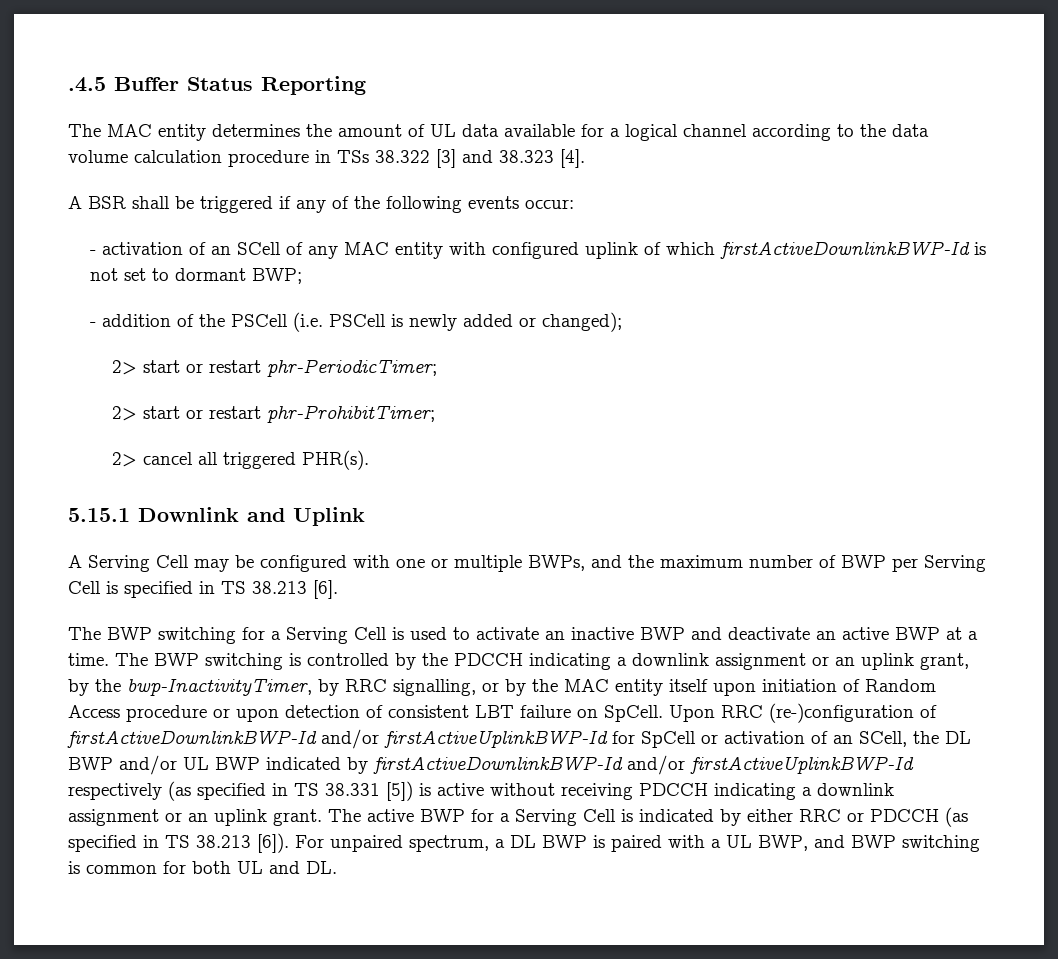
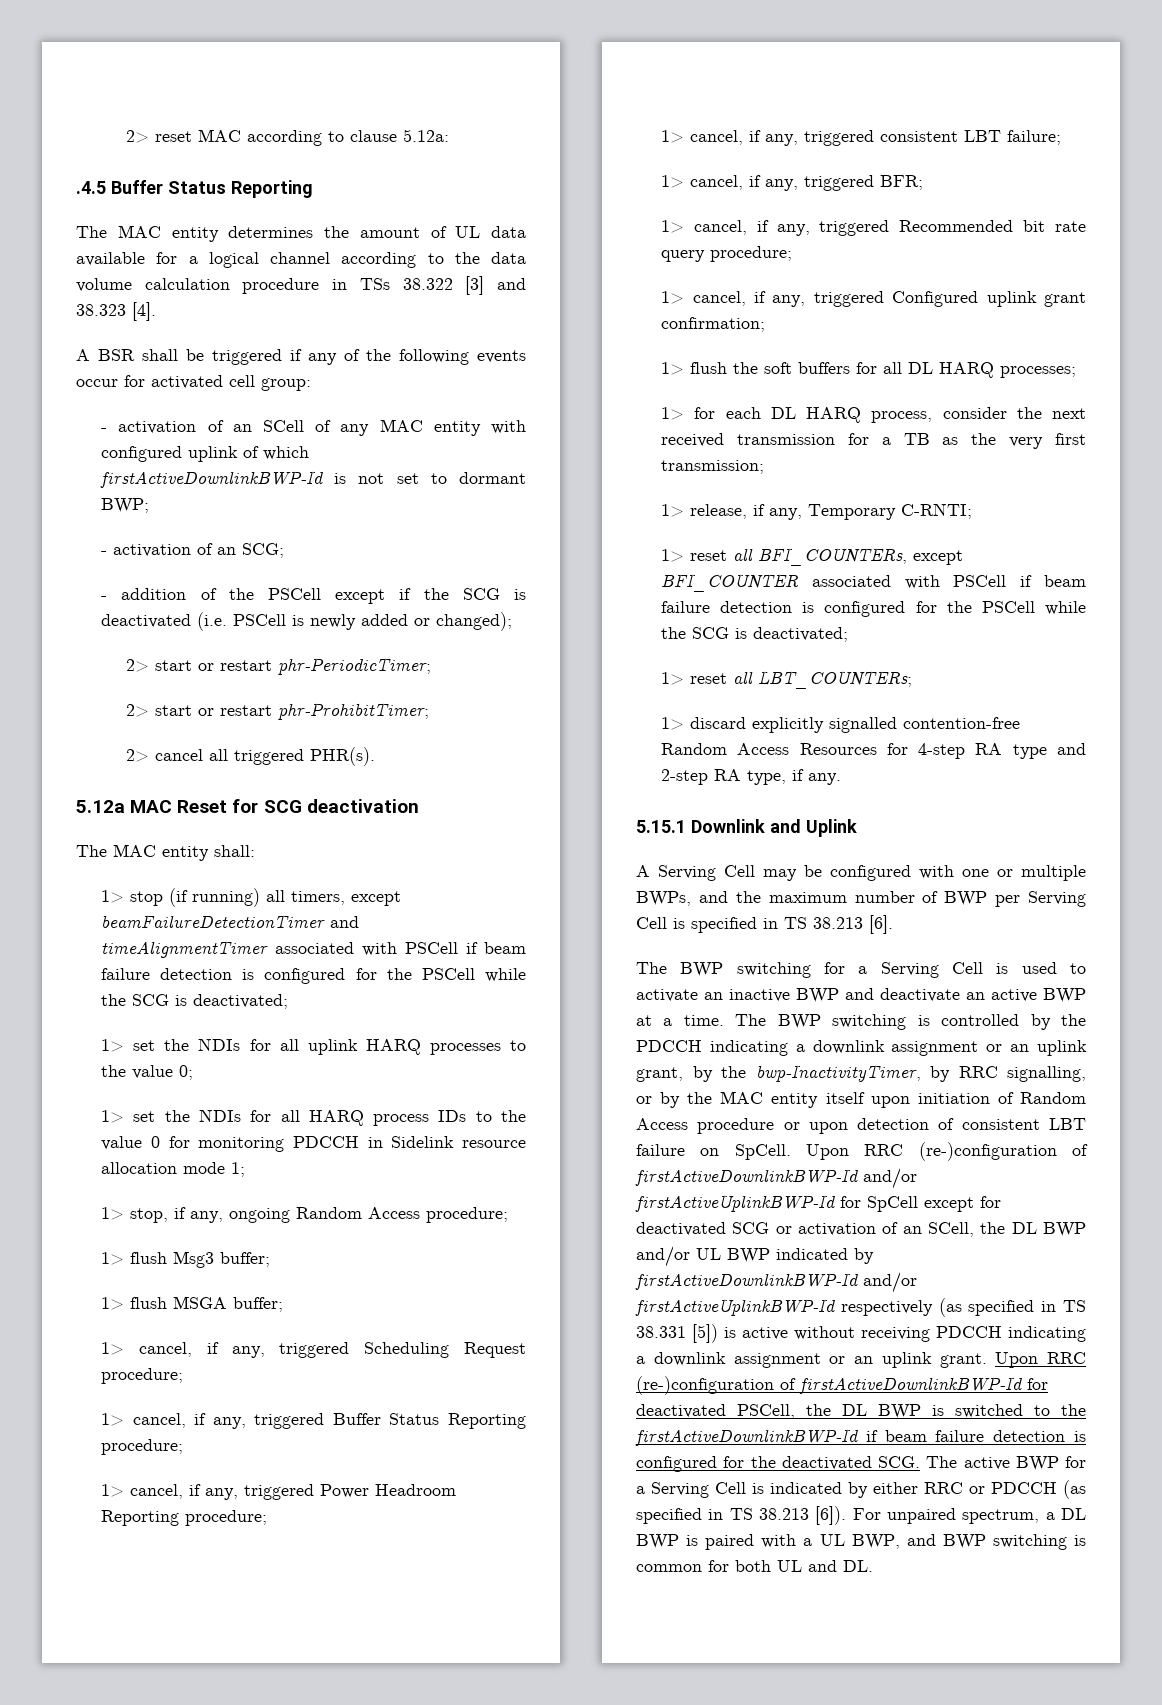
+ 2> reset MAC according to clause 5.12a:
- A BSR shall be triggered if any of the following events occur:
+ A BSR shall be triggered if any of the following events occur for activated cell group:
+ - activation of an SCG;
- - addition of the PSCell (i.e. PSCell is newly added or changed);
+ - addition of the PSCell except if the SCG is deactivated (i.e. PSCell is newly added or changed);
+ 5.12a MAC Reset for SCG deactivation
+ The MAC entity shall:
+ 1> stop (if running) all timers, except beamFailureDetectionTimer and timeAlignmentTimer associated with PSCell if beam failure detection is configured for the PSCell while the SCG is deactivated;
+ 1> set the NDIs for all uplink HARQ processes to the value 0;
+ 1> set the NDIs for all HARQ process IDs to the value 0 for monitoring PDCCH in Sidelink resource allocation mode 1;
+ 1> stop, if any, ongoing Random Access procedure;
+ 1> flush Msg3 buffer;
+ 1> flush MSGA buffer;
+ 1> cancel, if any, triggered Scheduling Request procedure;
+ 1> cancel, if any, triggered Buffer Status Reporting procedure;
+ 1> cancel, if any, triggered Power Headroom Reporting procedure;
+ 1> cancel, if any, triggered consistent LBT failure;
+ 1> cancel, if any, triggered BFR;
+ 1> cancel, if any, triggered Recommended bit rate query procedure;
+ 1> cancel, if any, triggered Configured uplink grant confirmation;
+ 1> flush the soft buffers for all DL HARQ processes;
+ 1> for each DL HARQ process, consider the next received transmission for a TB as the very first transmission;
+ 1> release, if any, Temporary C-RNTI;
+ 1> reset all BFI_COUNTERs, except BFI_COUNTER associated with PSCell if beam failure detection is configured for the PSCell while the SCG is deactivated;
+ 1> reset all LBT_COUNTERs;
+ 1> discard explicitly signalled contention-free Random Access Resources for 4-step RA type and 2-step RA type, if any.
- Upon RRC (re-)configuration of firstActiveDownlinkBWP-Id and/or firstActiveUplinkBWP-Id for SpCell or activation of an SCell, the DL BWP and/or UL BWP indicated by firstActiveDownlinkBWP-Id and/or firstActiveUplinkBWP-Id respectively (as specified in TS 38.331 [5]) is active without receiving PDCCH indicating a downlink assignment or an uplink grant.
+ Upon RRC (re-)configuration of firstActiveDownlinkBWP-Id and/or firstActiveUplinkBWP-Id for SpCell except for deactivated SCG or activation of an SCell, the DL BWP and/or UL BWP indicated by firstActiveDownlinkBWP-Id and/or firstActiveUplinkBWP-Id respectively (as specified in TS 38.331 [5]) is active without receiving PDCCH indicating a downlink assignment or an uplink grant.
- The active BWP for a Serving Cell is indicated by either RRC or PDCCH (as specified in TS 38.213 [6]).
+ Upon RRC (re-)configuration of firstActiveDownlinkBWP-Id for deactivated PSCell, the DL BWP is switched to the firstActiveDownlinkBWP-Id if beam failure detection is configured for the deactivated SCG. The active BWP for a Serving Cell is indicated by either RRC or PDCCH (as specified in TS 38.213 [6]).

